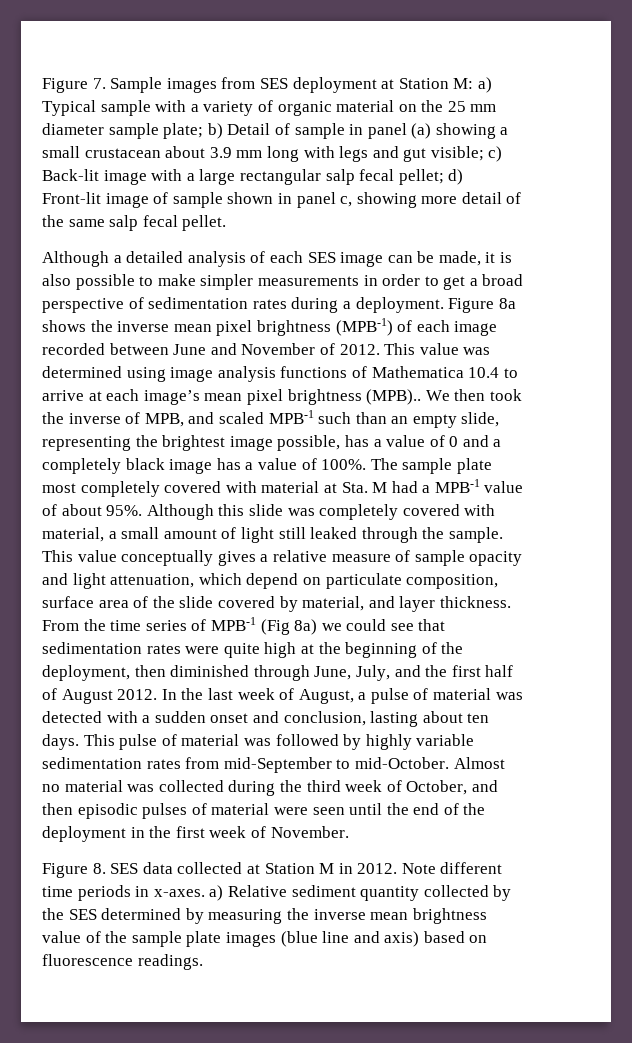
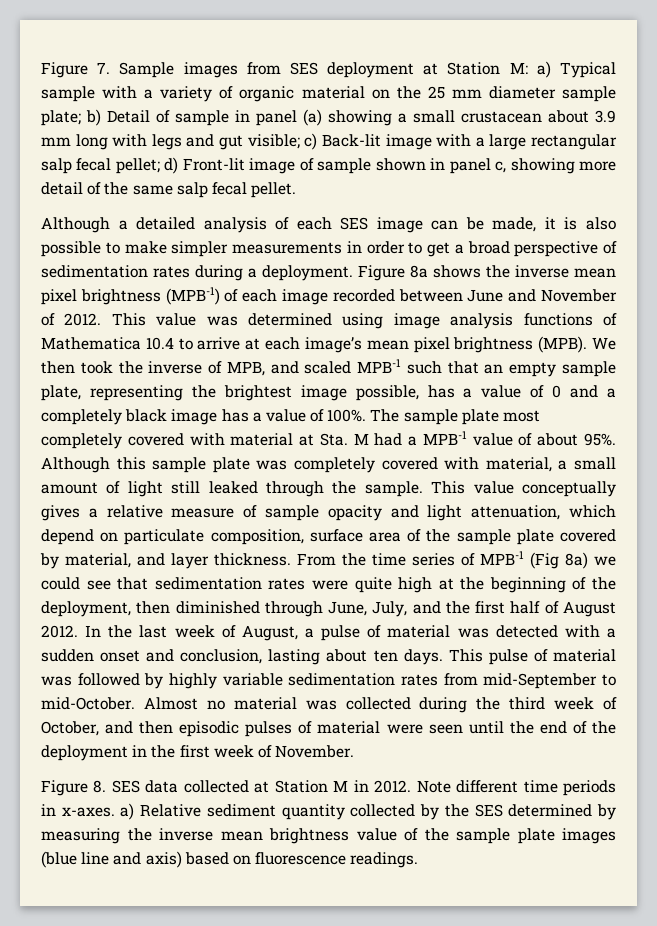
- This value was determined using image analysis functions of Mathematica 10.4 to arrive at each image’s mean pixel brightness (MPB)..
+ This value was determined using image analysis functions of Mathematica 10.4 to arrive at each image’s mean pixel brightness (MPB).
- We then took the inverse of MPB, and scaled MPB-1 such than an empty slide, representing the brightest image possible, has a value of 0 and a completely black image has a value of 100%.
+ We then took the inverse of MPB, and scaled MPB-1 such that an empty sample plate, representing the brightest image possible, has a value of 0 and a completely black image has a value of 100%.
- Although this slide was completely covered with material, a small amount of light still leaked through the sample.
+ Although this sample plate was completely covered with material, a small amount of light still leaked through the sample.
- This value conceptually gives a relative measure of sample opacity and light attenuation, which depend on particulate composition, surface area of the slide covered by material, and layer thickness.
+ This value conceptually gives a relative measure of sample opacity and light attenuation, which depend on particulate composition, surface area of the sample plate covered by material, and layer thickness.

